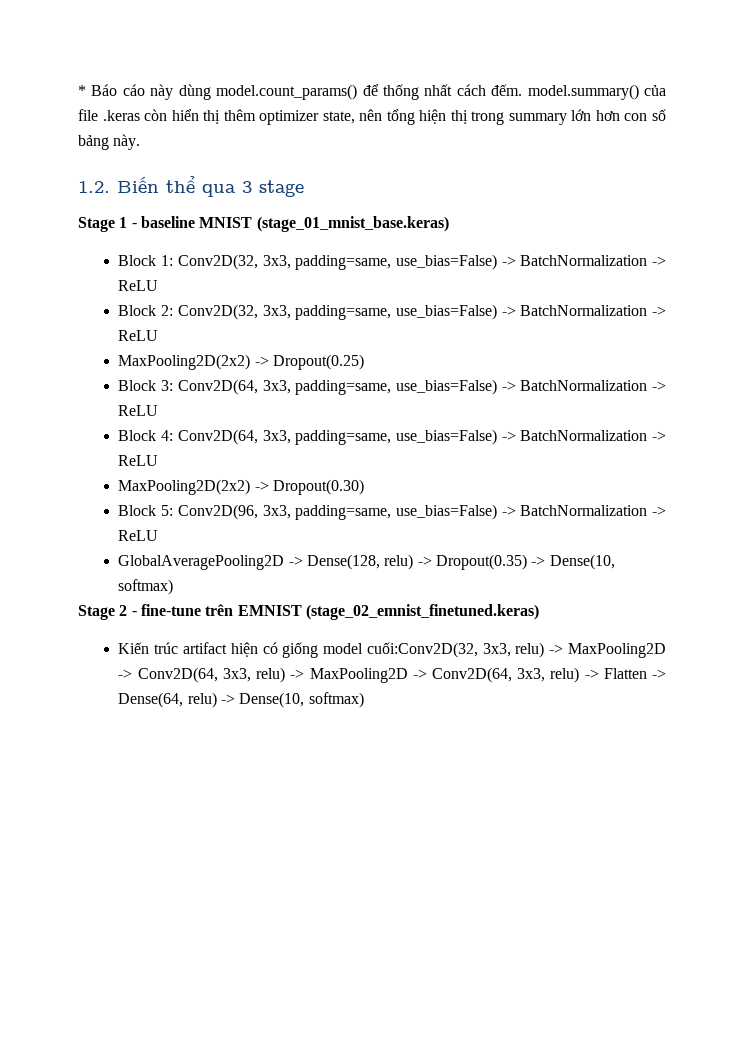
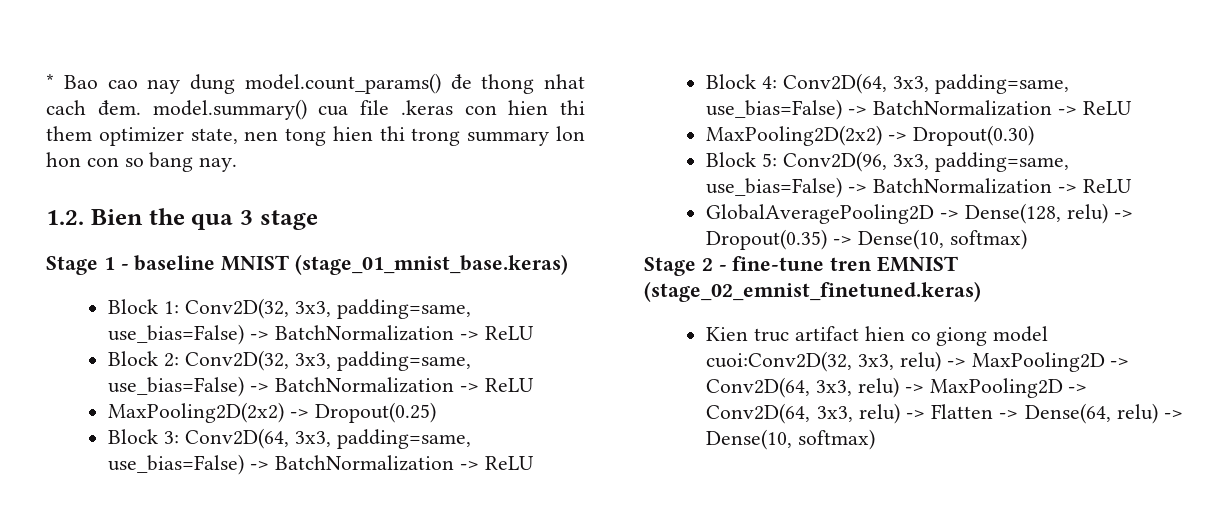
- * Báo cáo này dùng model.count_params() để thống nhất cách đếm. model.summary() của file .keras còn hiển thị thêm optimizer state, nên tổng hiện thị trong summary lớn hơn con số bảng này.
+ * Bao cao nay dung model.count_params() đe thong nhat cach đem. model.summary() cua file .keras con hien thi them optimizer state, nen tong hien thi trong summary lon hon con so bang nay.
- 1.2. Biến thể qua 3 stage
+ 1.2. Bien the qua 3 stage
- Stage 2 - fine-tune trên EMNIST (stage_02_emnist_finetuned.keras)
+ Stage 2 - fine-tune tren EMNIST (stage_02_emnist_finetuned.keras)
- Kiến trúc artifact hiện có giống model cuối:Conv2D(32, 3x3, relu) -> MaxPooling2D -> Conv2D(64, 3x3, relu) -> MaxPooling2D -> Conv2D(64, 3x3, relu) -> Flatten -> Dense(64, relu) -> Dense(10, softmax)
+ Kien truc artifact hien co giong model cuoi:Conv2D(32, 3x3, relu) -> MaxPooling2D -> Conv2D(64, 3x3, relu) -> MaxPooling2D -> Conv2D(64, 3x3, relu) -> Flatten -> Dense(64, relu) -> Dense(10, softmax)

